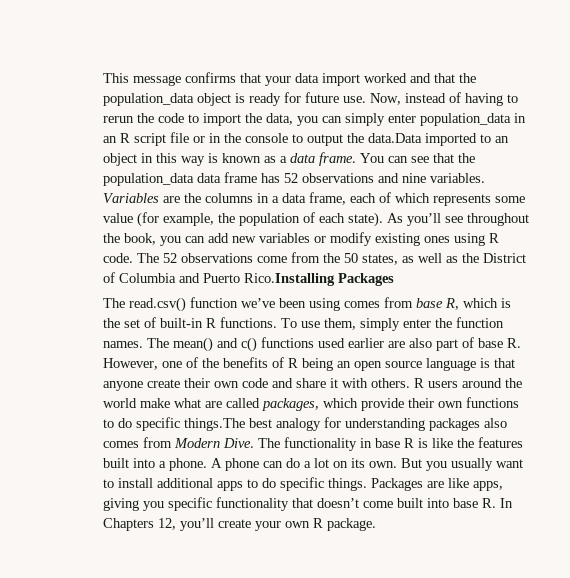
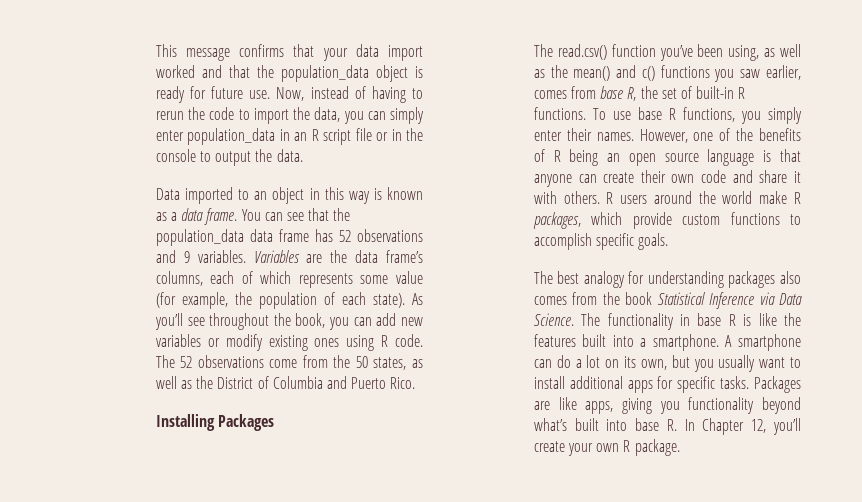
- Now, instead of having to rerun the code to import the data, you can simply enter population_data in an R script file or in the console to output the data.Data imported to an object in this way is known as a data frame.
+ Now, instead of having to rerun the code to import the data, you can simply enter population_data in an R script file or in the console to output the data.
+ Data imported to an object in this way is known as a data frame.
- You can see that the population_data data frame has 52 observations and nine variables.
+ You can see that the population_data data frame has 52 observations and 9 variables.
- Variables are the columns in a data frame, each of which represents some value (for example, the population of each state).
+ Variables are the data frame’s columns, each of which represents some value (for example, the population of each state).
- The 52 observations come from the 50 states, as well as the District of Columbia and Puerto Rico.Installing Packages
+ The 52 observations come from the 50 states, as well as the District of Columbia and Puerto Rico.
+ Installing Packages
- The read.csv() function we’ve been using comes from base R, which is the set of built-in R functions.
+ The read.csv() function you’ve been using, as well as the mean() and c() functions you saw earlier, comes from base R, the set of built-in R functions.
- To use them, simply enter the function names. The mean() and c() functions used earlier are also part of base R. However, one of the benefits of R being an open source language is that anyone create their own code and share it with others.
+ To use base R functions, you simply enter their names. However, one of the benefits of R being an open source language is that anyone can create their own code and share it with others.
- R users around the world make what are called packages, which provide their own functions to do specific things.The best analogy for understanding packages also comes from Modern Dive.
+ R users around the world make R packages, which provide custom functions to accomplish specific goals.
+ The best analogy for understanding packages also comes from the book Statistical Inference via Data Science.
- The functionality in base R is like the features built into a phone. A phone can do a lot on its own. But you usually want to install additional apps to do specific things.
+ The functionality in base R is like the features built into a smartphone. A smartphone can do a lot on its own, but you usually want to install additional apps for specific tasks.
- Packages are like apps, giving you specific functionality that doesn’t come built into base R. In Chapters 12, you’ll create your own R package.
+ Packages are like apps, giving you functionality beyond what’s built into base R. In Chapter 12, you’ll create your own R package.

